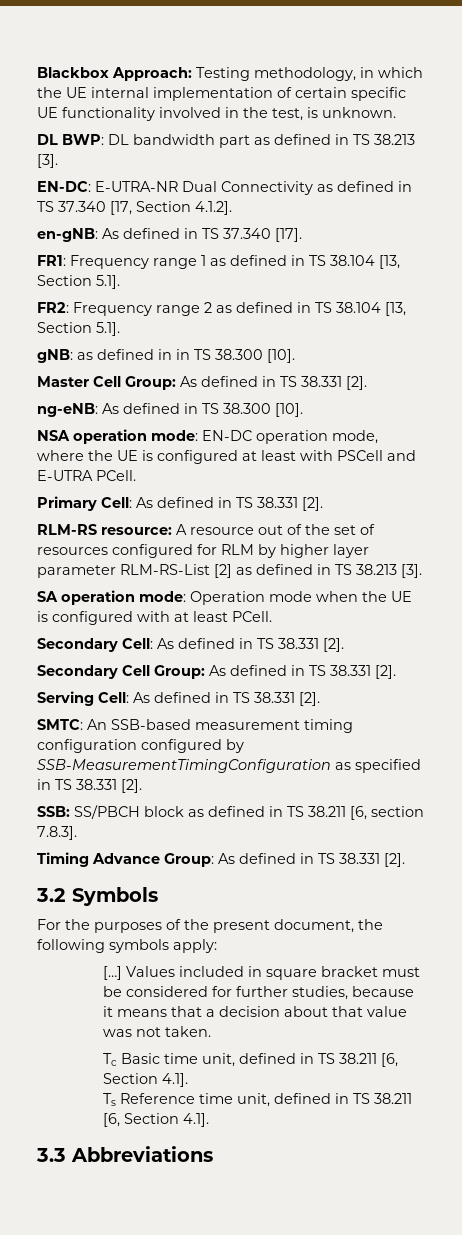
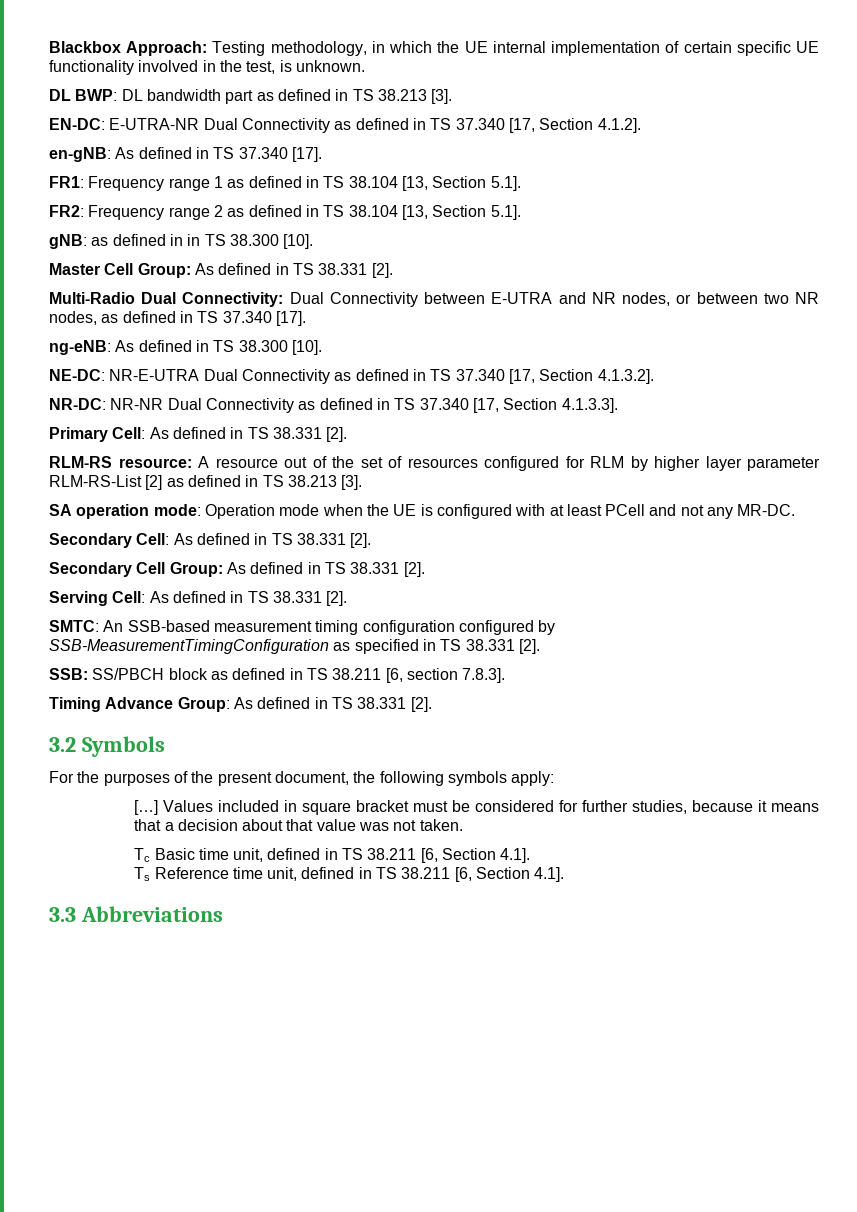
+ Multi-Radio Dual Connectivity: Dual Connectivity between E-UTRA and NR nodes, or between two NR nodes, as defined in TS 37.340 [17].
- NSA operation mode: EN-DC operation mode, where the UE is configured at least with PSCell and E-UTRA PCell.
+ NE-DC: NR-E-UTRA Dual Connectivity as defined in TS 37.340 [17, Section 4.1.3.2].
+ NR-DC: NR-NR Dual Connectivity as defined in TS 37.340 [17, Section 4.1.3.3].
- SA operation mode: Operation mode when the UE is configured with at least PCell.
+ SA operation mode: Operation mode when the UE is configured with at least PCell and not any MR-DC.

